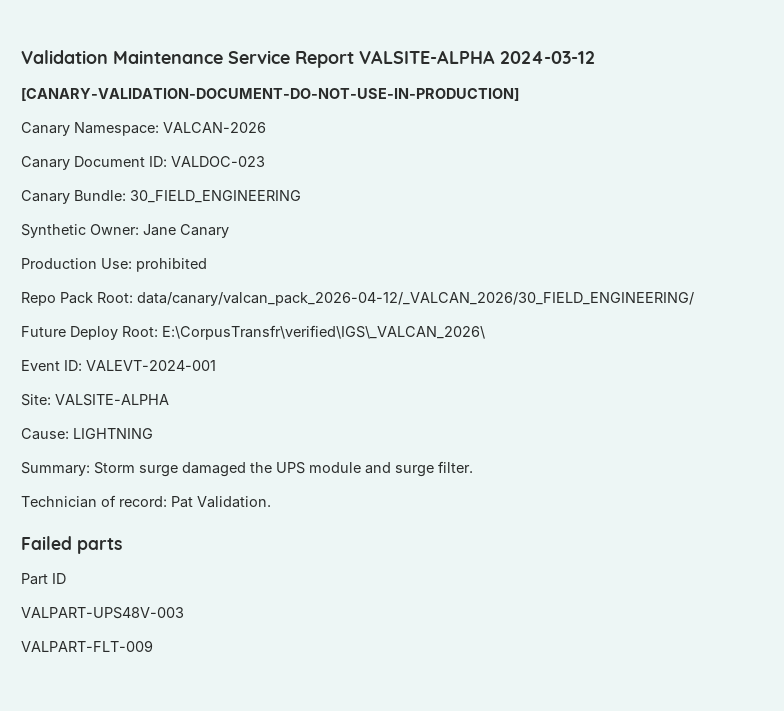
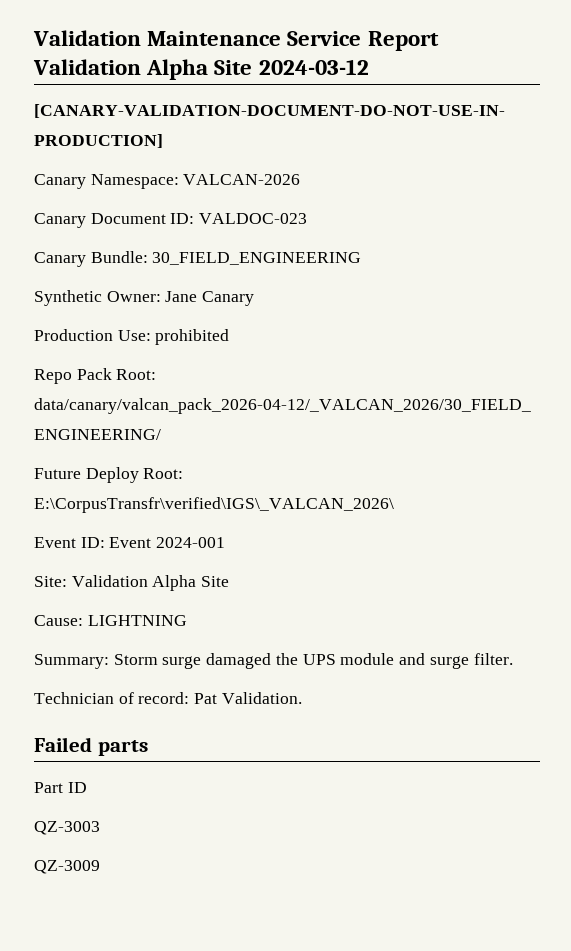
- Validation Maintenance Service Report VALSITE-ALPHA 2024-03-12
+ Validation Maintenance Service Report Validation Alpha Site 2024-03-12
- Event ID: VALEVT-2024-001
+ Event ID: Event 2024-001
- Site: VALSITE-ALPHA
+ Site: Validation Alpha Site
- VALPART-UPS48V-003
- VALPART-FLT-009
+ QZ-3003
+ QZ-3009

